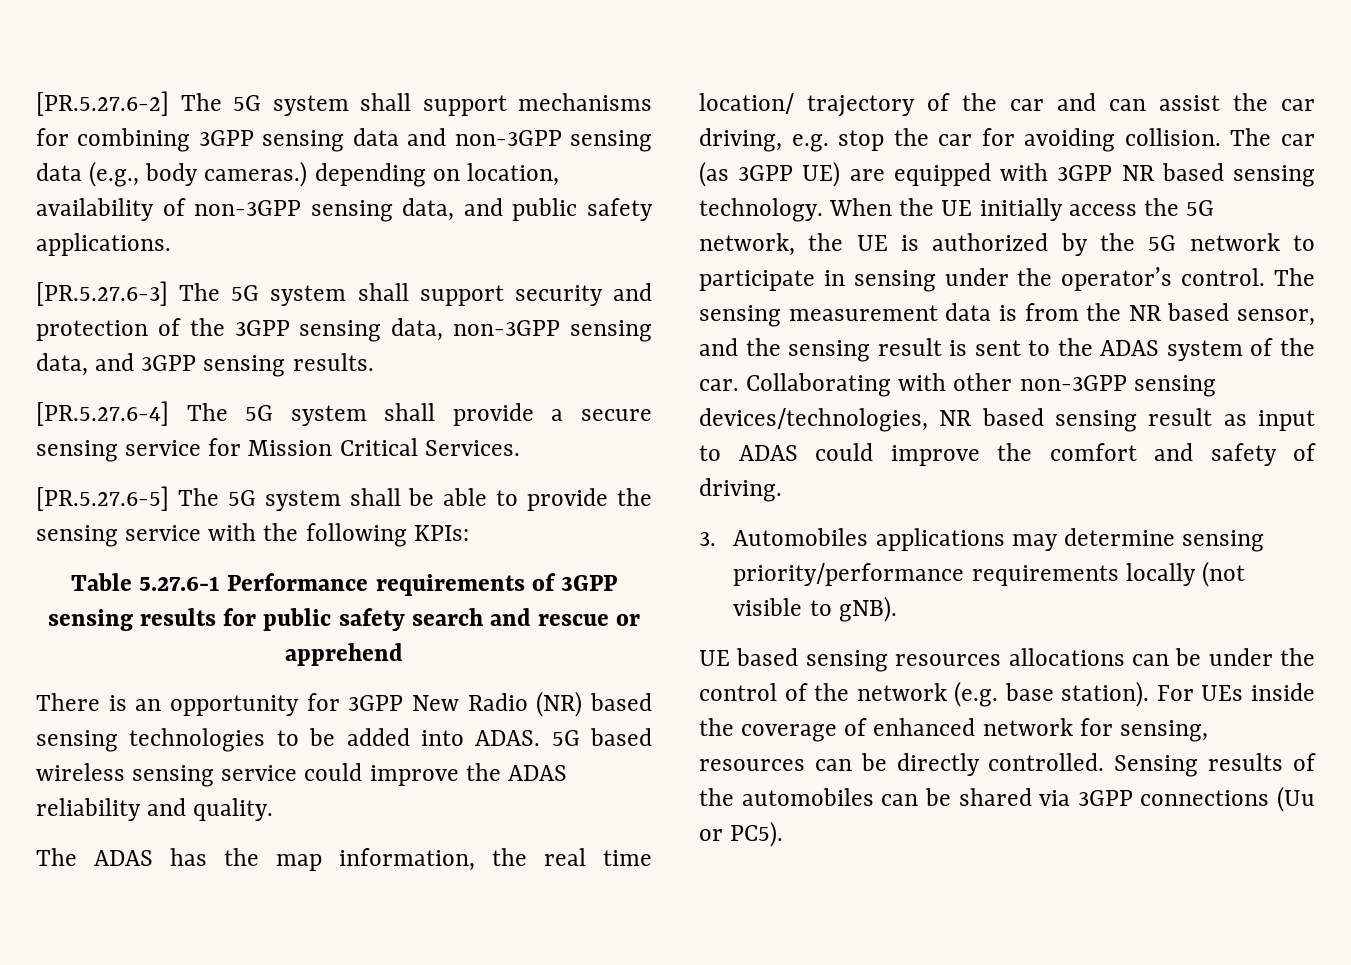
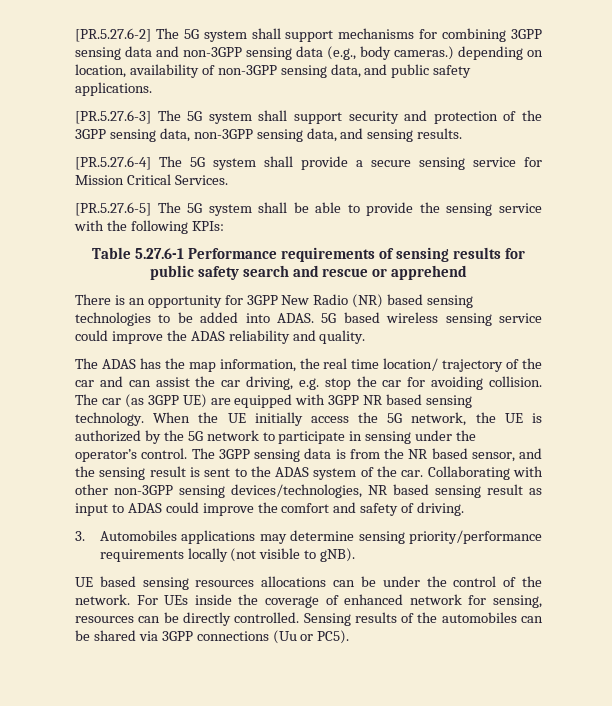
- [PR.5.27.6-3] The 5G system shall support security and protection of the 3GPP sensing data, non-3GPP sensing data, and 3GPP sensing results.
+ [PR.5.27.6-3] The 5G system shall support security and protection of the 3GPP sensing data, non-3GPP sensing data, and sensing results.
- Table 5.27.6-1 Performance requirements of 3GPP sensing results for public safety search and rescue or apprehend
+ Table 5.27.6-1 Performance requirements of sensing results for public safety search and rescue or apprehend
- The sensing measurement data is from the NR based sensor, and the sensing result is sent to the ADAS system of the car.
+ The 3GPP sensing data is from the NR based sensor, and the sensing result is sent to the ADAS system of the car.
- UE based sensing resources allocations can be under the control of the network (e.g. base station).
+ UE based sensing resources allocations can be under the control of the network.

